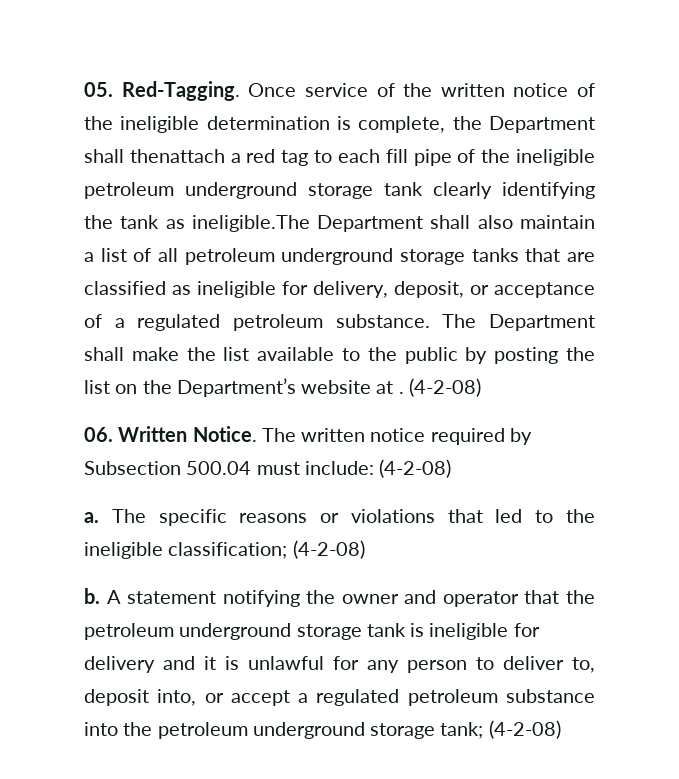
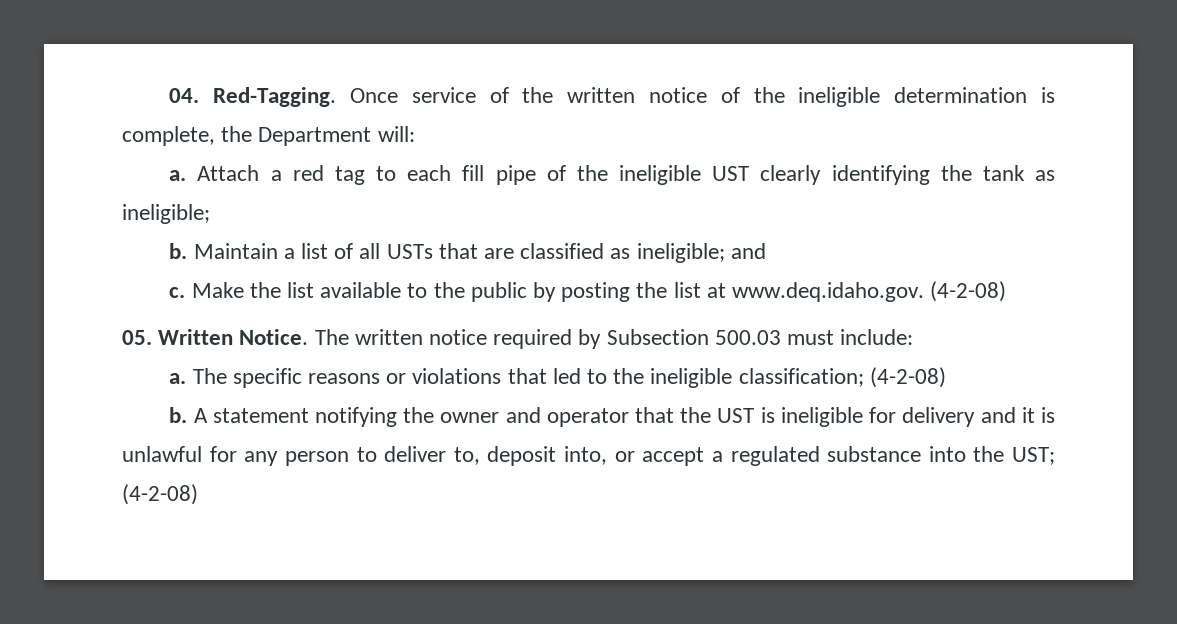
- 05. Red-Tagging.
+ 04. Red-Tagging.
- Once service of the written notice of the ineligible determination is complete, the Department shall thenattach a red tag to each fill pipe of the ineligible petroleum underground storage tank clearly identifying the tank as ineligible.The Department shall also maintain a list of all petroleum underground storage tanks that are classified as ineligible for delivery, deposit, or acceptance of a regulated petroleum substance. The Department shall make the list available to the public by posting the list on the Department’s website at . (4-2-08)
- 06. Written Notice.
+ Once service of the written notice of the ineligible determination is complete, the Department will:
+ a. Attach a red tag to each fill pipe of the ineligible UST clearly identifying the tank as ineligible;
+ b. Maintain a list of all USTs that are classified as ineligible; and
+ c. Make the list available to the public by posting the list at www.deq.idaho.gov. (4-2-08)
+ 05. Written Notice.
- The written notice required by Subsection 500.04 must include: (4-2-08)
+ The written notice required by Subsection 500.03 must include:
- A statement notifying the owner and operator that the petroleum underground storage tank is ineligible for delivery and it is unlawful for any person to deliver to, deposit into, or accept a regulated petroleum substance into the petroleum underground storage tank; (4-2-08)
+ A statement notifying the owner and operator that the UST is ineligible for delivery and it is unlawful for any person to deliver to, deposit into, or accept a regulated substance into the UST; (4-2-08)

